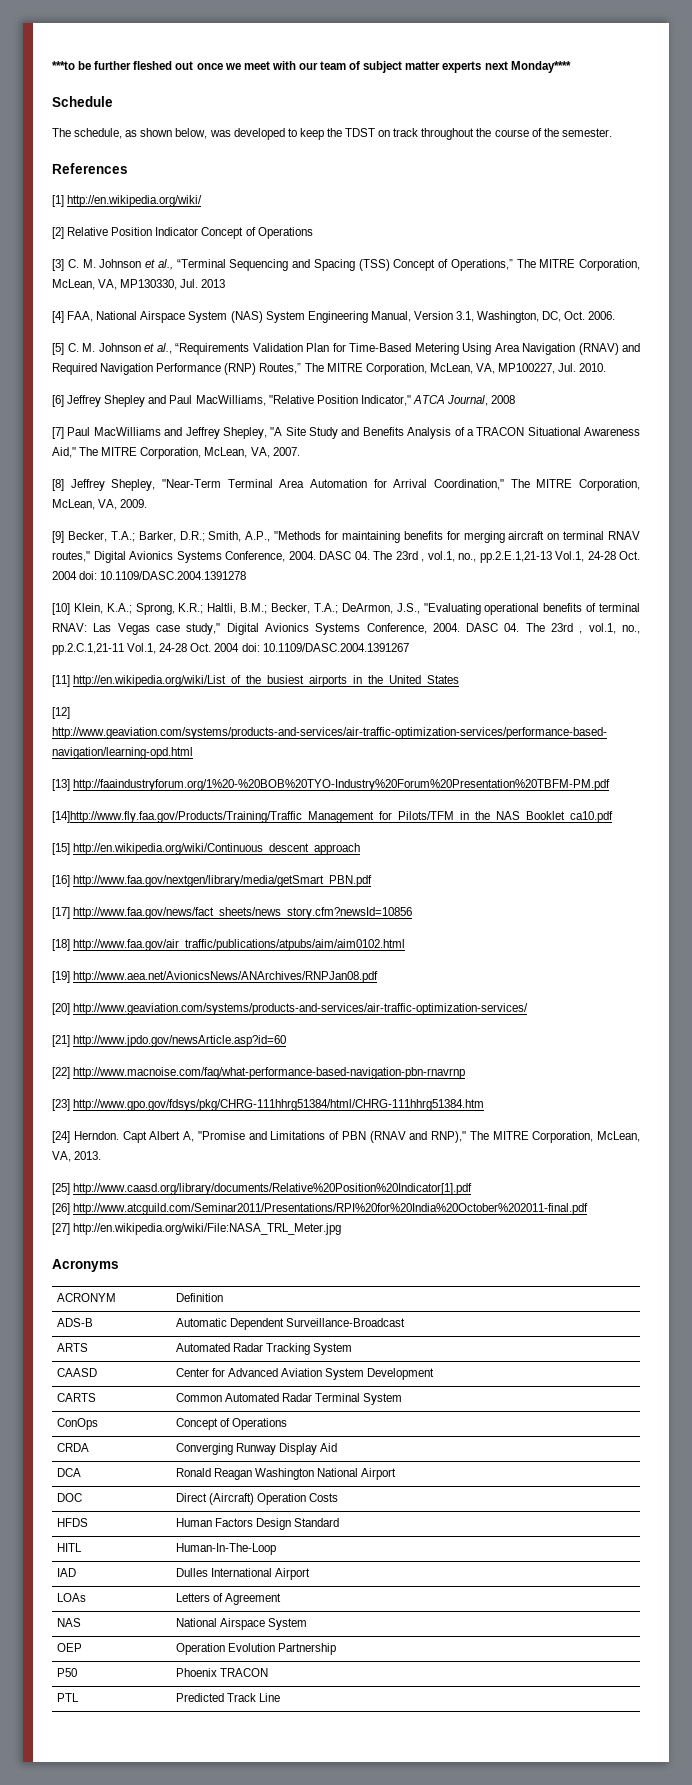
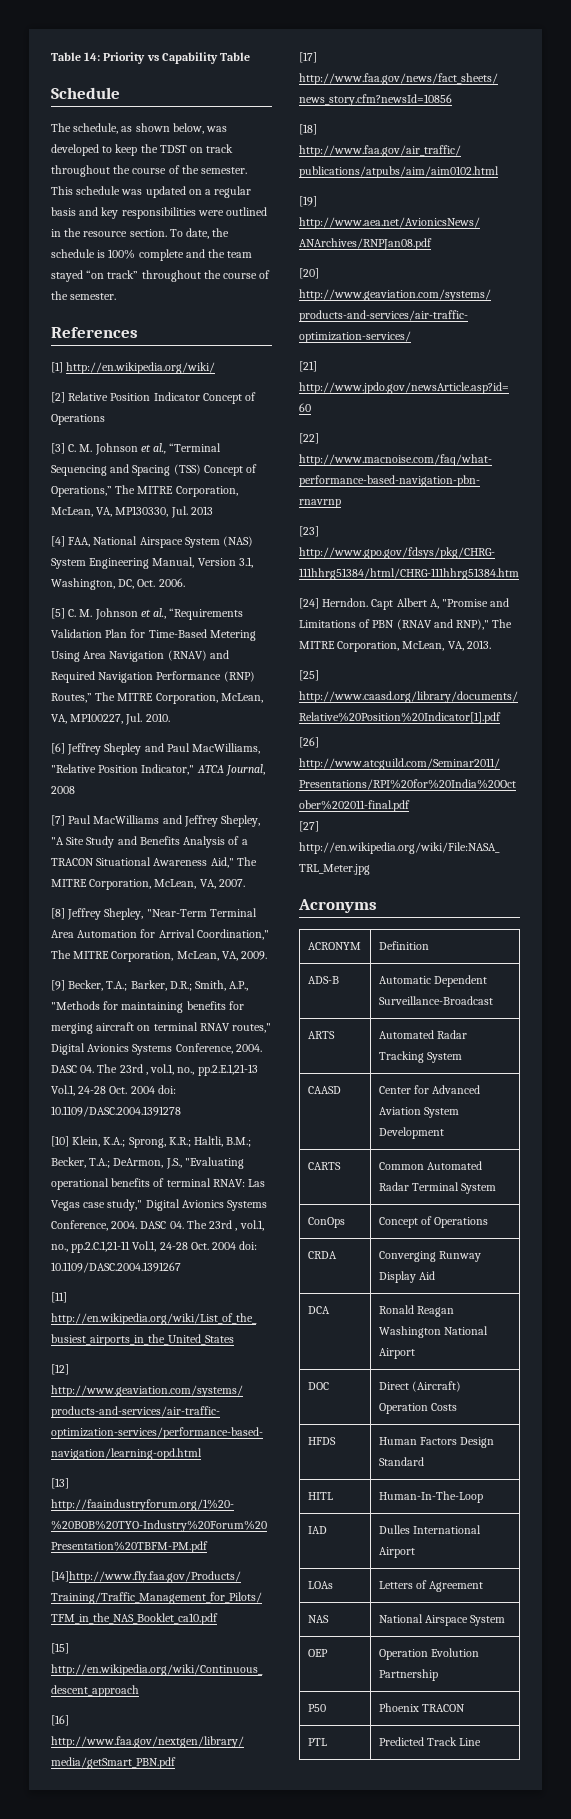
- ***to be further fleshed out once we meet with our team of subject matter experts next Monday****
+ Table 14: Priority vs Capability Table
+ This schedule was updated on a regular basis and key responsibilities were outlined in the resource section. To date, the schedule is 100% complete and the team stayed “on track” throughout the course of the semester.

